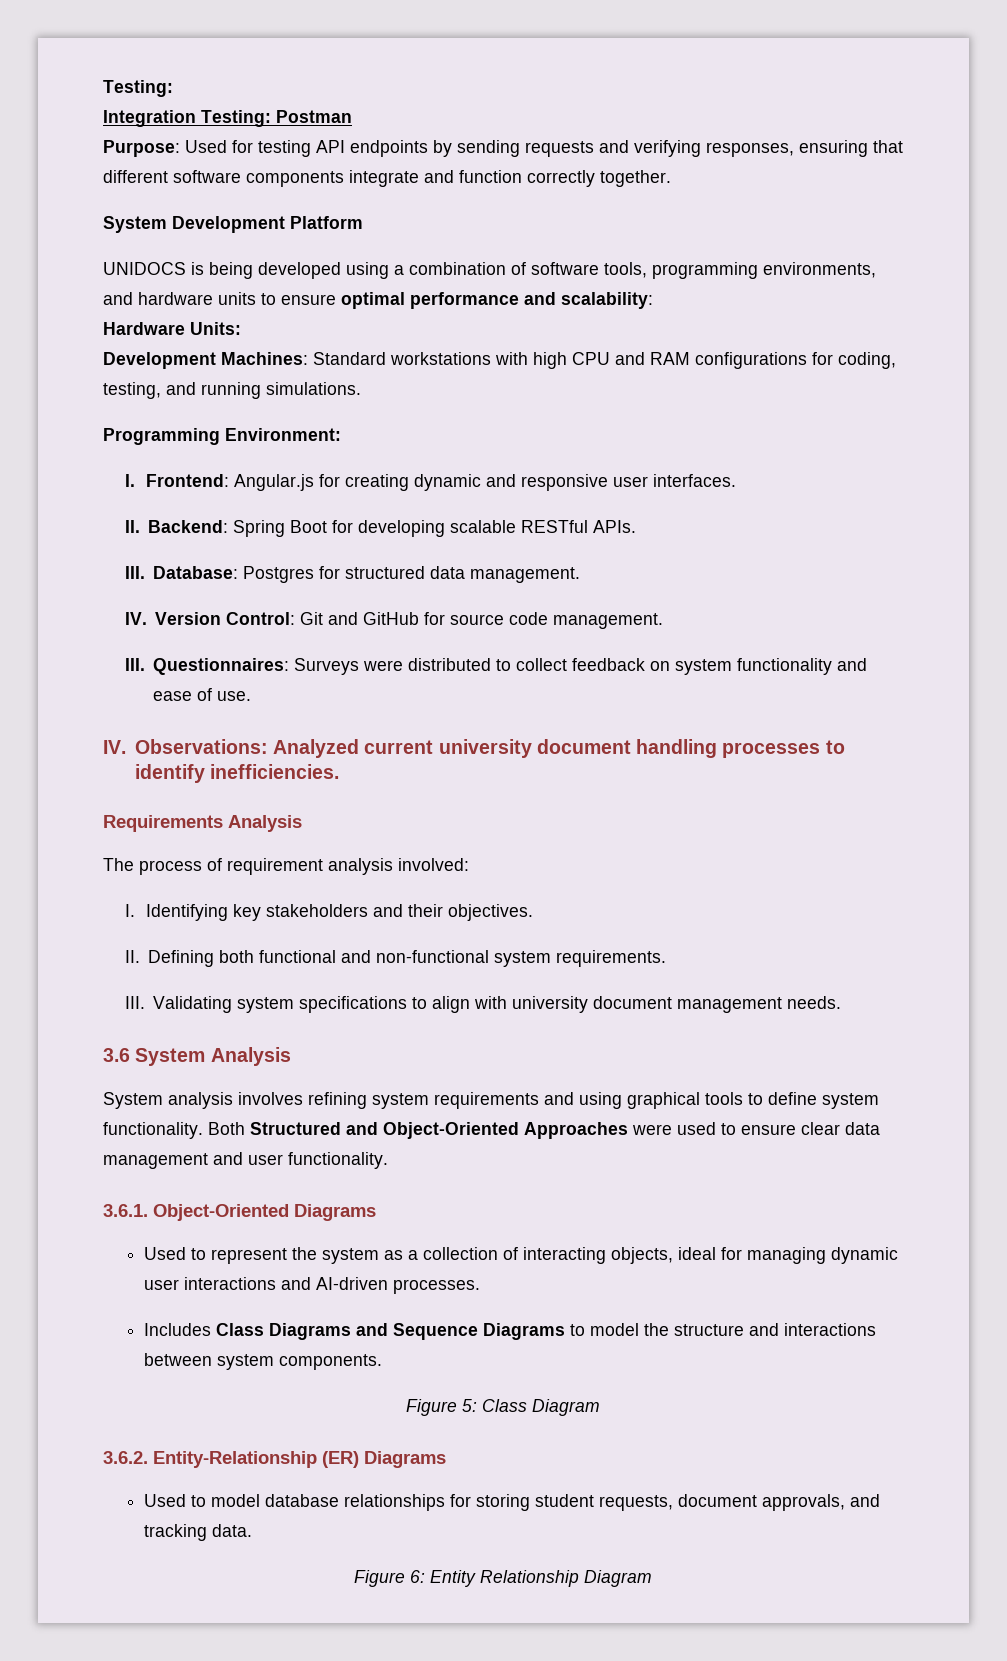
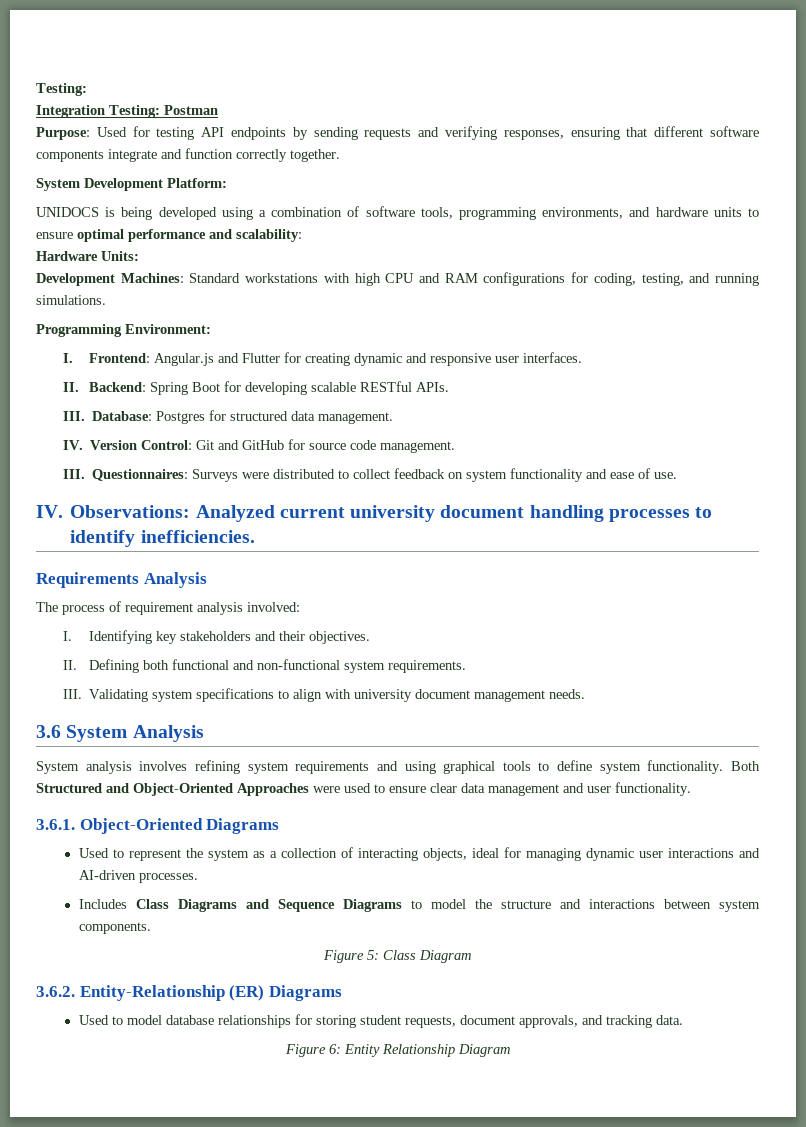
- System Development Platform
+ System Development Platform:
- I. Frontend: Angular.js for creating dynamic and responsive user interfaces.
+ I. Frontend: Angular.js and Flutter for creating dynamic and responsive user interfaces.

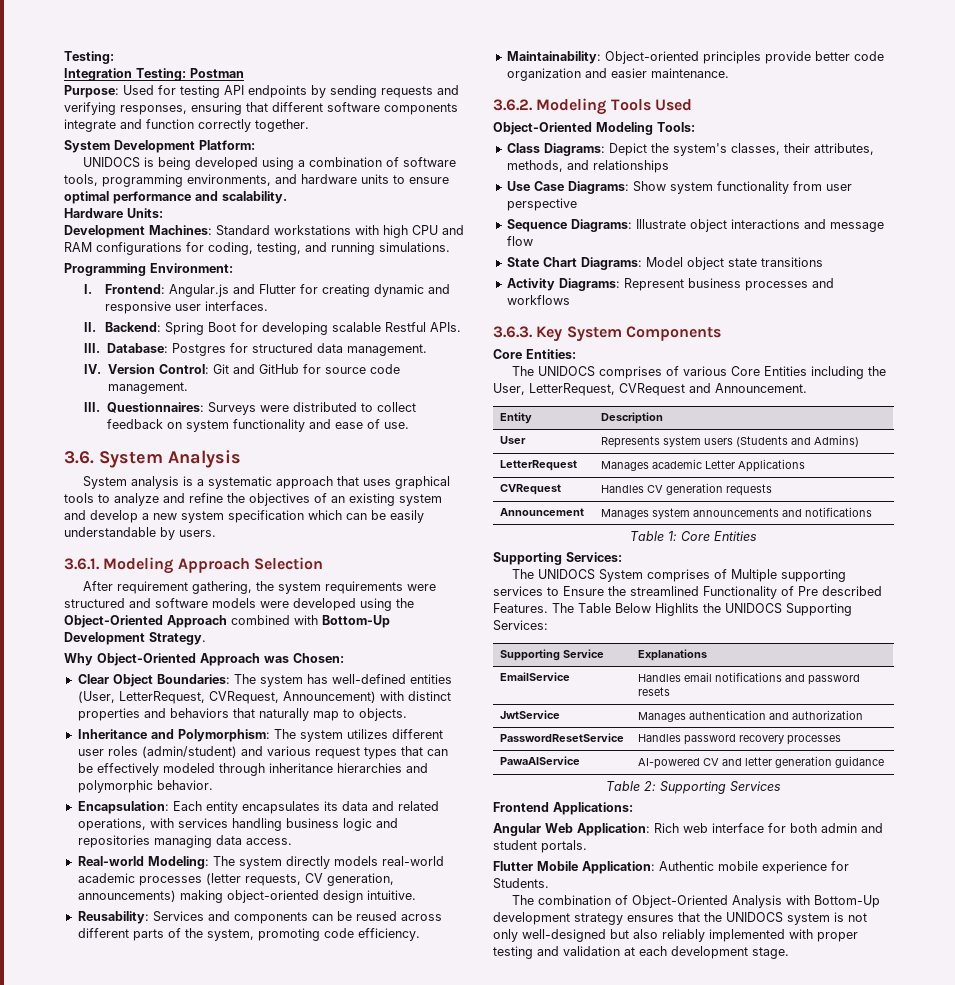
- UNIDOCS is being developed using a combination of software tools, programming environments, and hardware units to ensure optimal performance and scalability:
+ UNIDOCS is being developed using a combination of software tools, programming environments, and hardware units to ensure optimal performance and scalability.
- II. Backend: Spring Boot for developing scalable RESTful APIs.
+ II. Backend: Spring Boot for developing scalable Restful APIs.
- IV. Observations: Analyzed current university document handling processes to identify inefficiencies.
- Requirements Analysis
- The process of requirement analysis involved:
- I. Identifying key stakeholders and their objectives.
- II. Defining both functional and non-functional system requirements.
- III. Validating system specifications to align with university document management needs.
- 3.6 System Analysis
- System analysis involves refining system requirements and using graphical tools to define system functionality. Both Structured and Object-Oriented Approaches were used to ensure clear data management and user functionality.
- 3.6.1. Object-Oriented Diagrams
- Used to represent the system as a collection of interacting objects, ideal for managing dynamic user interactions and AI-driven processes.
- Includes Class Diagrams and Sequence Diagrams to model the structure and interactions between system components.
- Figure 5: Class Diagram
- 3.6.2. Entity-Relationship (ER) Diagrams
- Used to model database relationships for storing student requests, document approvals, and tracking data.
- Figure 6: Entity Relationship Diagram
+ 3.6. System Analysis
+ System analysis is a systematic approach that uses graphical tools to analyze and refine the objectives of an existing system and develop a new system specification which can be easily understandable by users.
+ 3.6.1. Modeling Approach Selection
+ After requirement gathering, the system requirements were structured and software models were developed using the Object-Oriented Approach combined with Bottom-Up Development Strategy.
+ Why Object-Oriented Approach was Chosen:
+ Clear Object Boundaries: The system has well-defined entities (User, LetterRequest, CVRequest, Announcement) with distinct properties and behaviors that naturally map to objects.
+ Inheritance and Polymorphism: The system utilizes different user roles (admin/student) and various request types that can be effectively modeled through inheritance hierarchies and polymorphic behavior.
+ Encapsulation: Each entity encapsulates its data and related operations, with services handling business logic and repositories managing data access.
+ Real-world Modeling: The system directly models real-world academic processes (letter requests, CV generation, announcements) making object-oriented design intuitive.
+ Reusability: Services and components can be reused across different parts of the system, promoting code efficiency.
+ Maintainability: Object-oriented principles provide better code organization and easier maintenance.
+ 3.6.2. Modeling Tools Used
+ Object-Oriented Modeling Tools:
+ Class Diagrams: Depict the system's classes, their attributes, methods, and relationships
+ Use Case Diagrams: Show system functionality from user perspective
+ Sequence Diagrams: Illustrate object interactions and message flow
+ State Chart Diagrams: Model object state transitions
+ Activity Diagrams: Represent business processes and workflows
+ 3.6.3. Key System Components
+ Core Entities:
+ The UNIDOCS comprises of various Core Entities including the User, LetterRequest, CVRequest and Announcement.
+ Entity | Description
+ User | Represents system users (Students and Admins)
+ LetterRequest | Manages academic Letter Applications
+ CVRequest | Handles CV generation requests
+ Announcement | Manages system announcements and notifications
+ Table 1: Core Entities
+ Supporting Services:
+ The UNIDOCS System comprises of Multiple supporting services to Ensure the streamlined Functionality of Pre described Features. The Table Below Highlits the UNIDOCS Supporting Services:
+ Supporting Service | Explanations
+ EmailService | Handles email notifications and password resets
+ JwtService | Manages authentication and authorization
+ PasswordResetService | Handles password recovery processes
+ PawaAIService | AI-powered CV and letter generation guidance
+ Table 2: Supporting Services
+ Frontend Applications:
+ Angular Web Application: Rich web interface for both admin and student portals.
+ Flutter Mobile Application: Authentic mobile experience for Students.
+ The combination of Object-Oriented Analysis with Bottom-Up development strategy ensures that the UNIDOCS system is not only well-designed but also reliably implemented with proper testing and validation at each development stage.

